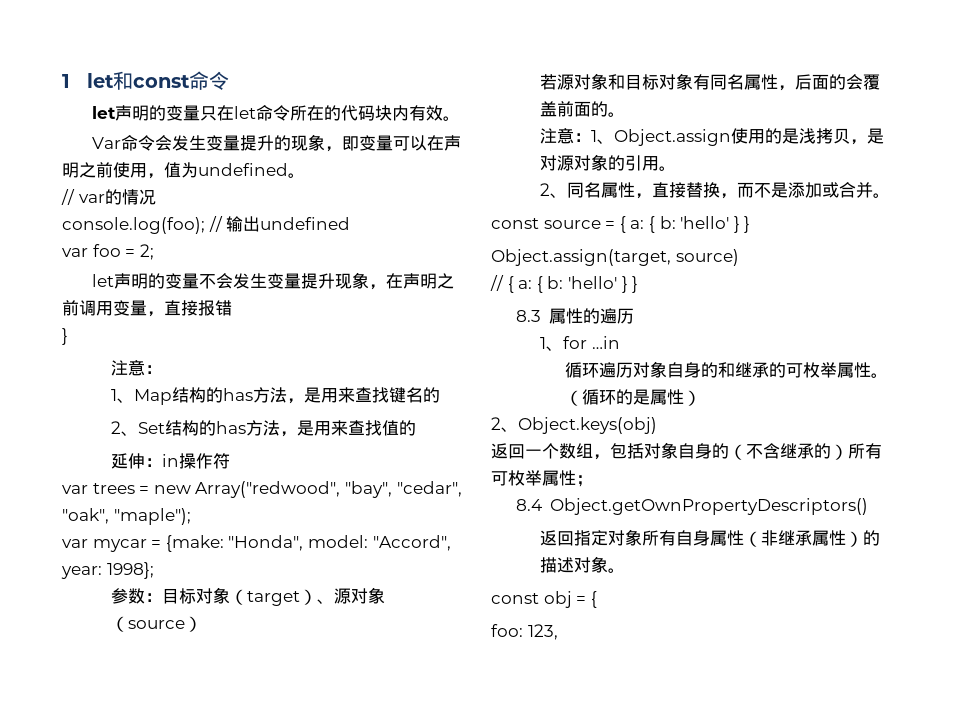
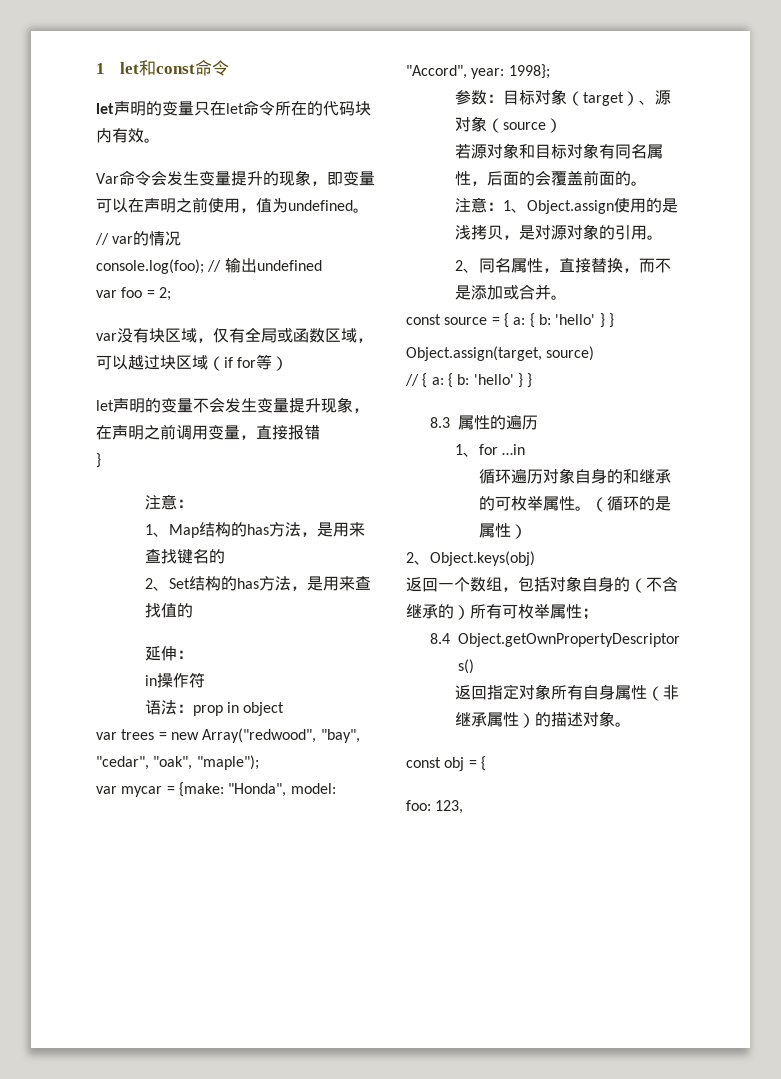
+ var没有块区域，仅有全局或函数区域，可以越过块区域（if for等）
- 延伸：in操作符
+ 延伸：
+ in操作符
+ 语法：prop in object

